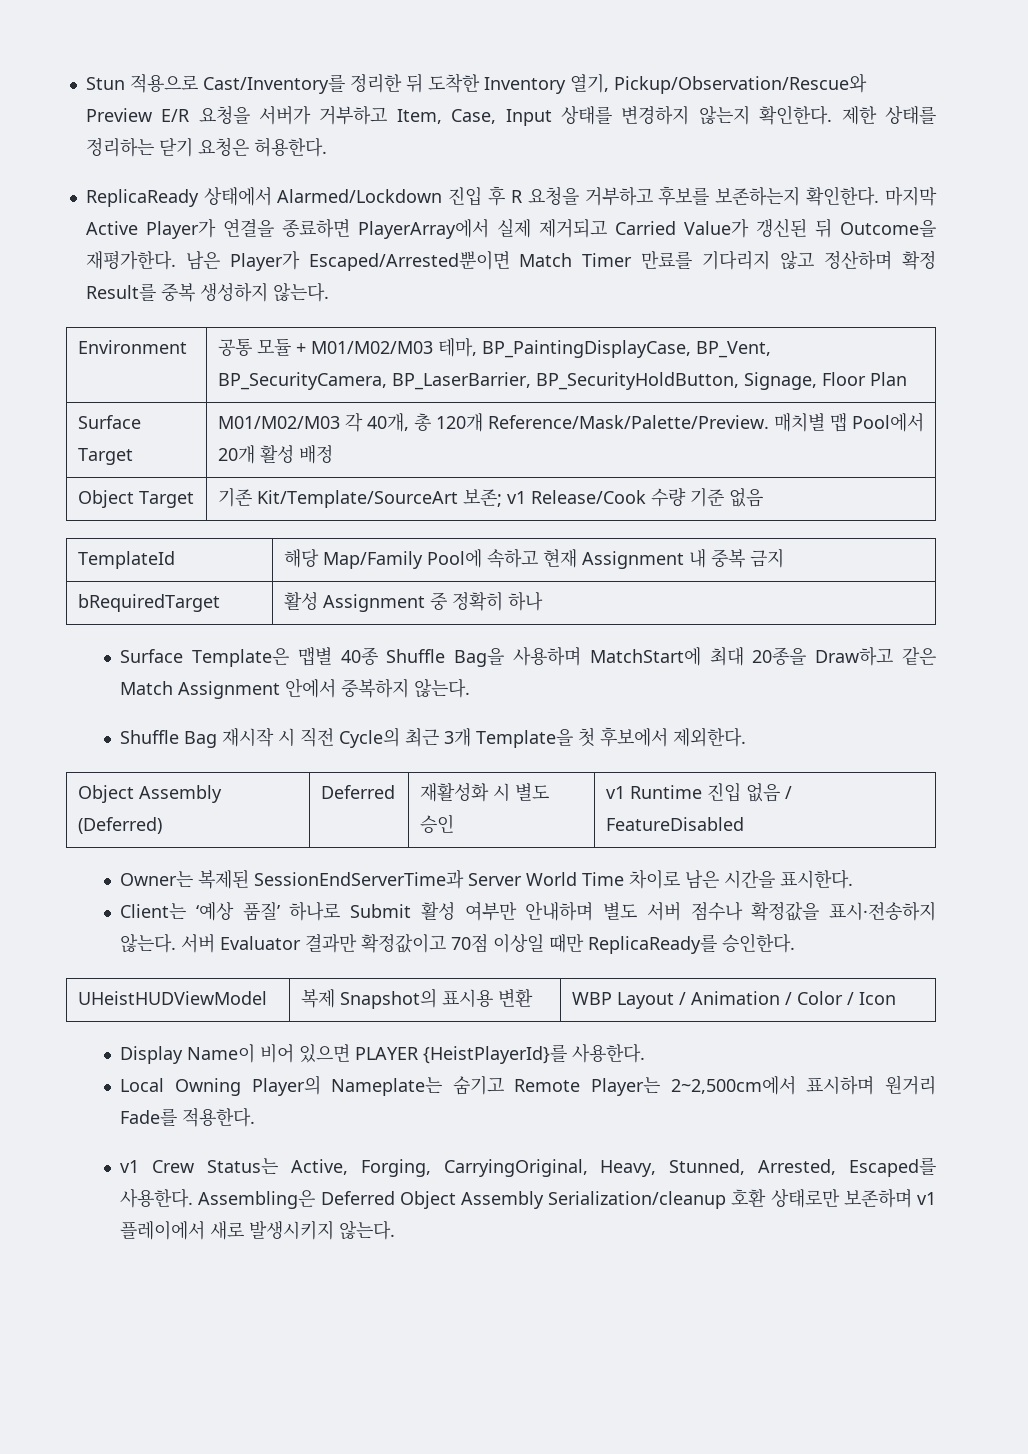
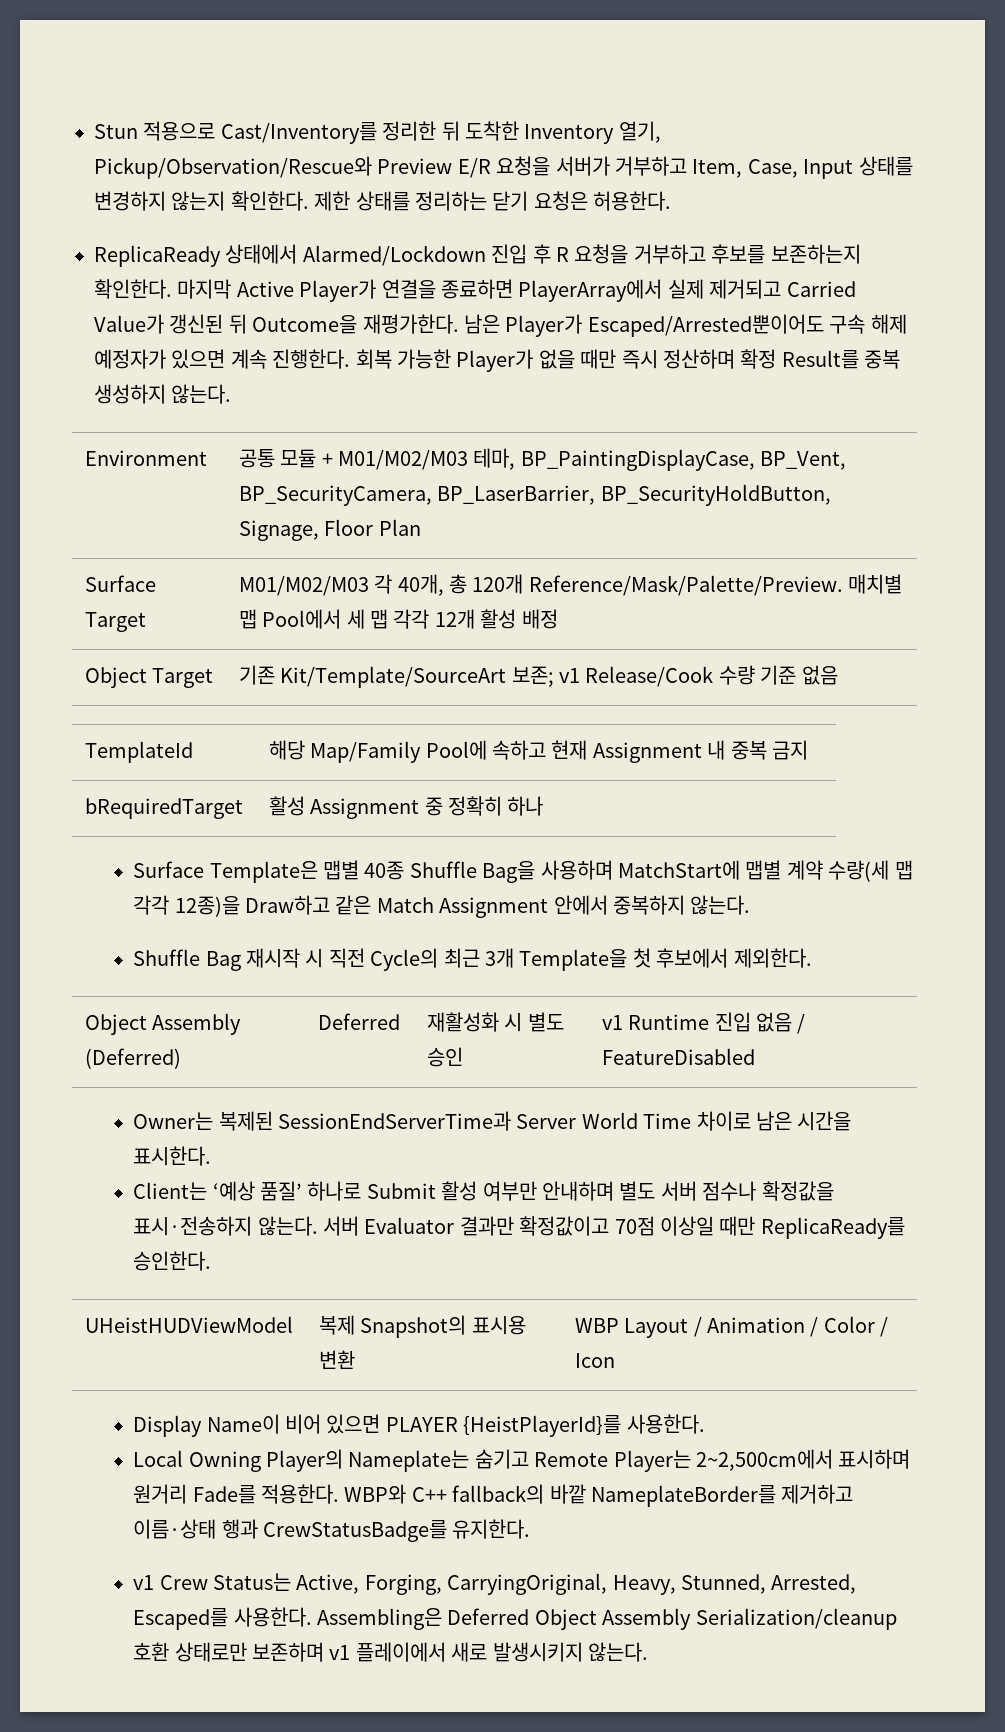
- 남은 Player가 Escaped/Arrested뿐이면 Match Timer 만료를 기다리지 않고 정산하며 확정 Result를 중복 생성하지 않는다.
+ 남은 Player가 Escaped/Arrested뿐이어도 구속 해제 예정자가 있으면 계속 진행한다. 회복 가능한 Player가 없을 때만 즉시 정산하며 확정 Result를 중복 생성하지 않는다.
- Surface Target | M01/M02/M03 각 40개, 총 120개 Reference/Mask/Palette/Preview. 매치별 맵 Pool에서 20개 활성 배정
+ Surface Target | M01/M02/M03 각 40개, 총 120개 Reference/Mask/Palette/Preview. 매치별 맵 Pool에서 세 맵 각각 12개 활성 배정
- Surface Template은 맵별 40종 Shuffle Bag을 사용하며 MatchStart에 최대 20종을 Draw하고 같은 Match Assignment 안에서 중복하지 않는다.
+ Surface Template은 맵별 40종 Shuffle Bag을 사용하며 MatchStart에 맵별 계약 수량(세 맵 각각 12종)을 Draw하고 같은 Match Assignment 안에서 중복하지 않는다.
+ WBP와 C++ fallback의 바깥 NameplateBorder를 제거하고 이름·상태 행과 CrewStatusBadge를 유지한다.

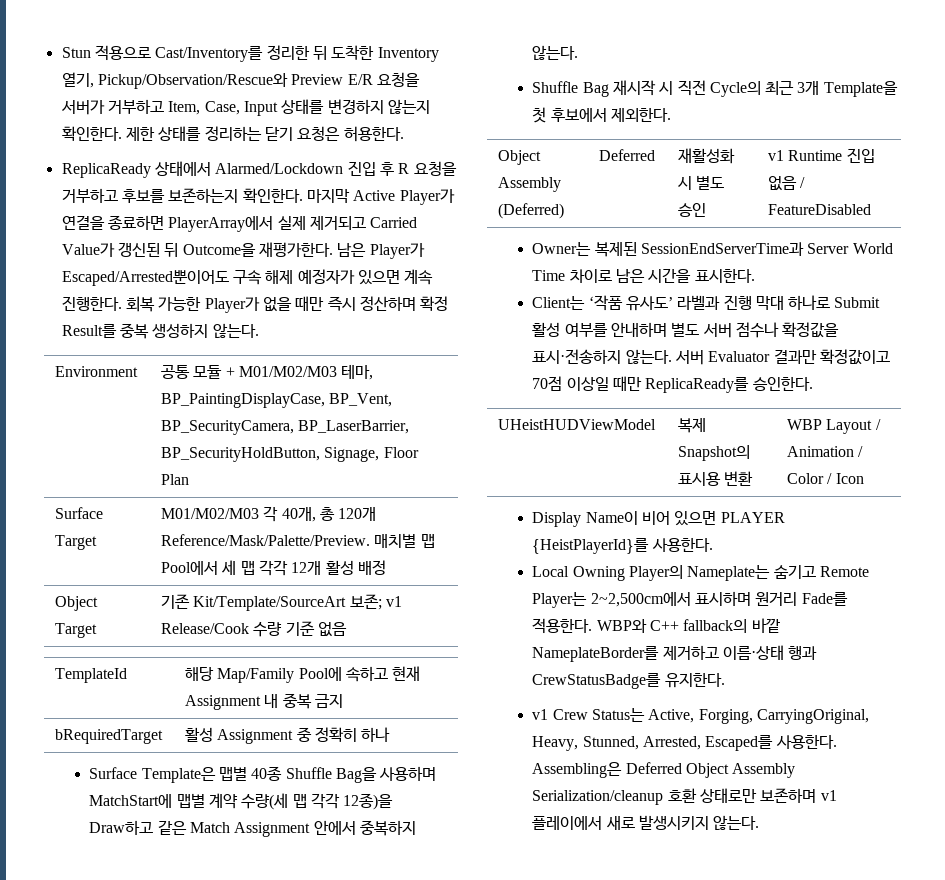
- Client는 ‘예상 품질’ 하나로 Submit 활성 여부만 안내하며 별도 서버 점수나 확정값을 표시·전송하지 않는다.
+ Client는 ‘작품 유사도’ 라벨과 진행 막대 하나로 Submit 활성 여부를 안내하며 별도 서버 점수나 확정값을 표시·전송하지 않는다.

